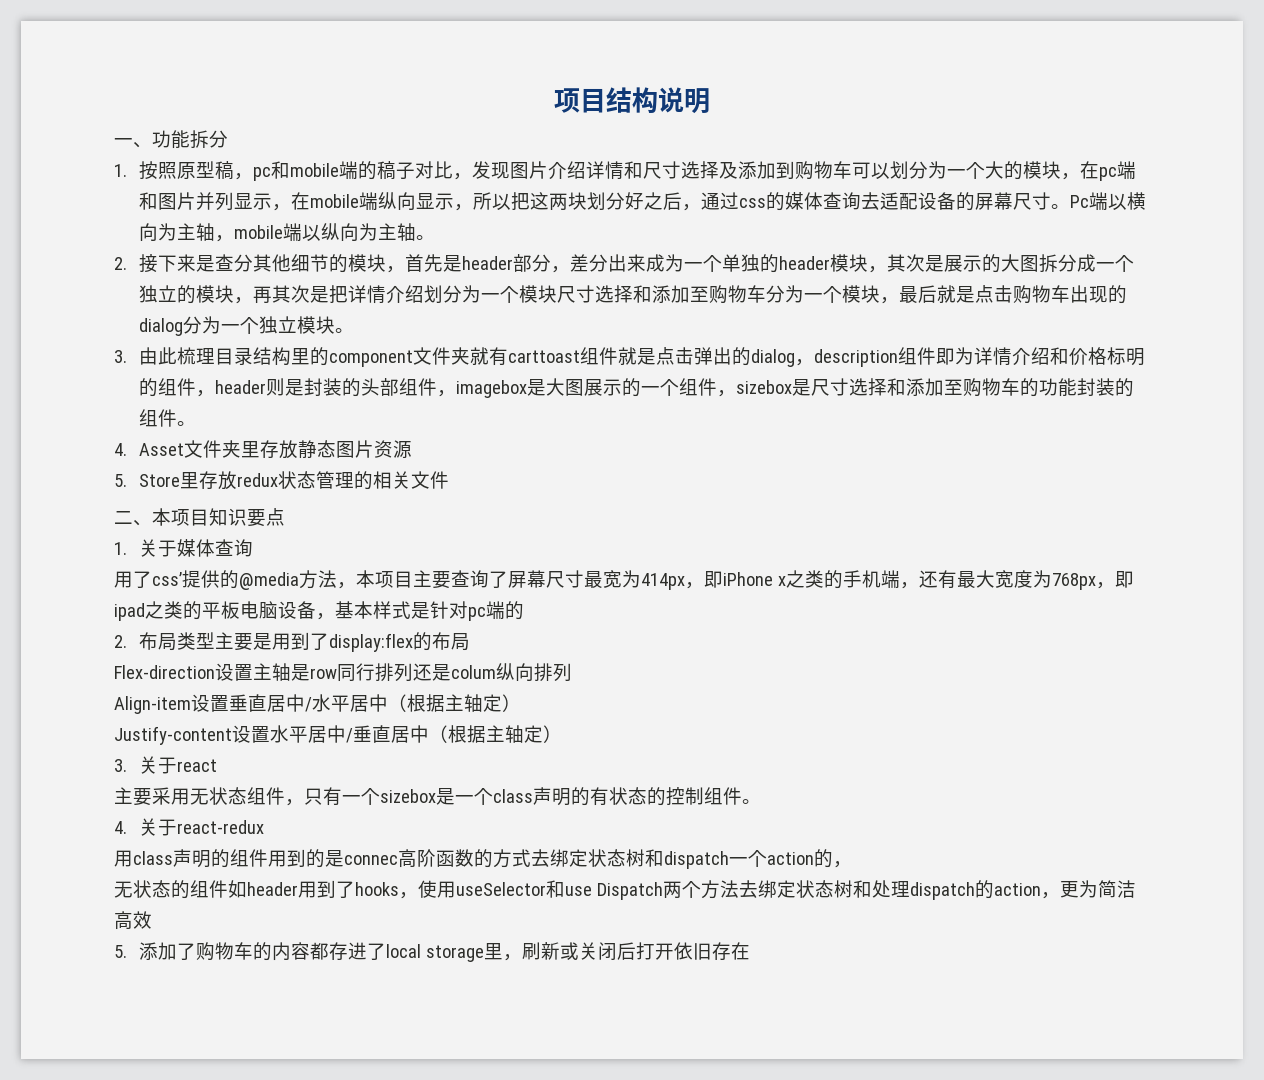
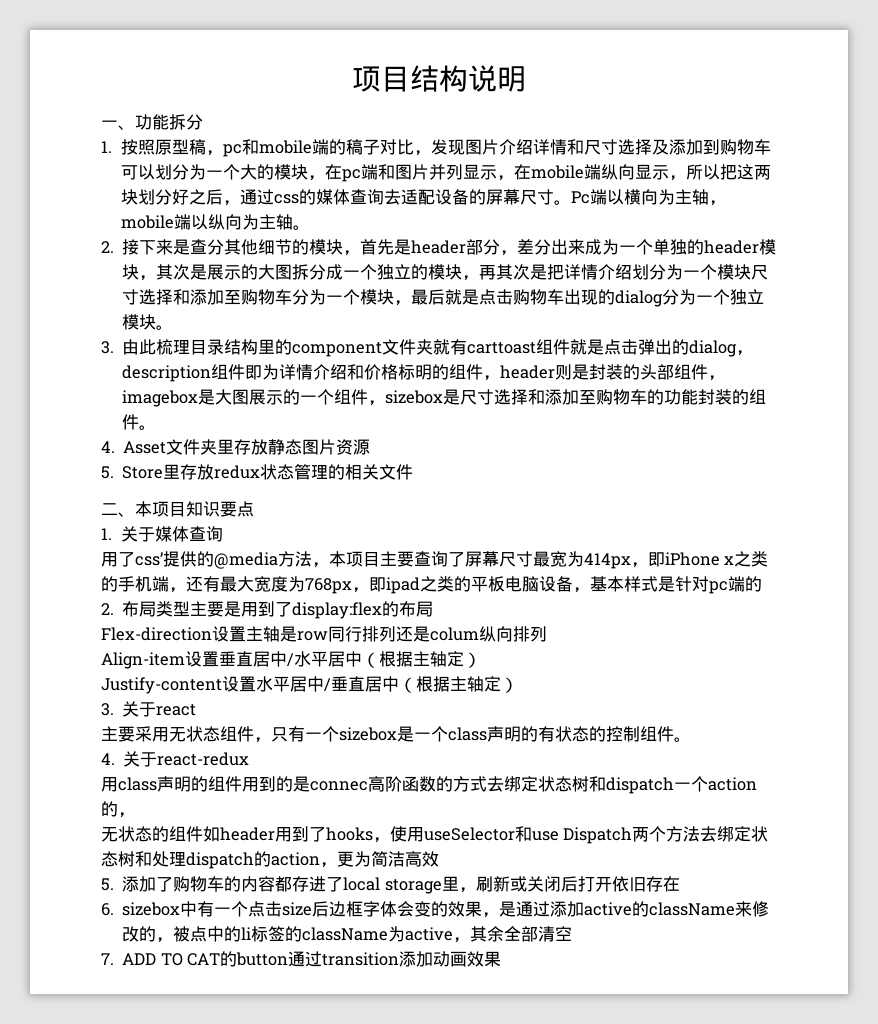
+ 6. sizebox中有一个点击size后边框字体会变的效果，是通过添加active的className来修改的，被点中的li标签的className为active，其余全部清空
+ 7. ADD TO CAT的button通过transition添加动画效果

